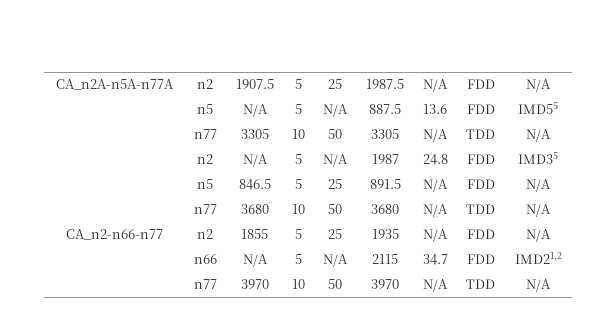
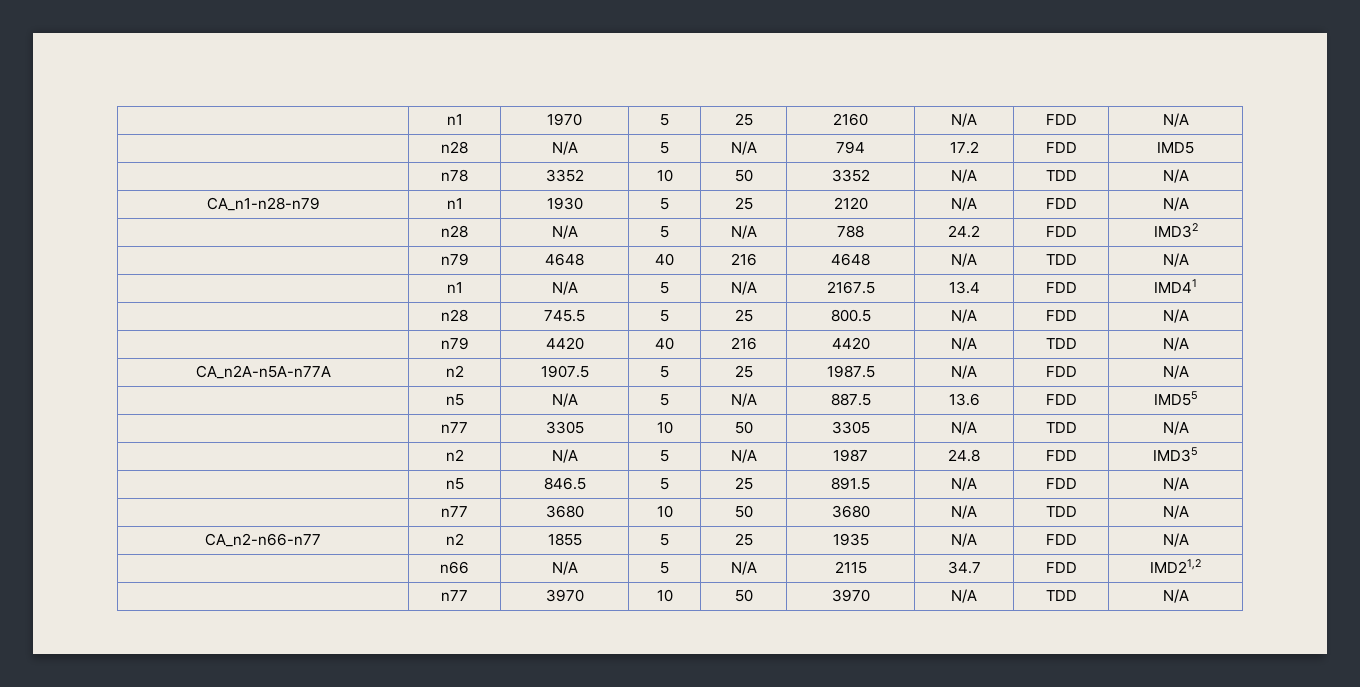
+ | n1 | 1970 | 5 | 25 | 2160 | N/A | FDD | N/A
+ | n28 | N/A | 5 | N/A | 794 | 17.2 | FDD | IMD5
+ | n78 | 3352 | 10 | 50 | 3352 | N/A | TDD | N/A
+ CA_n1-n28-n79 | n1 | 1930 | 5 | 25 | 2120 | N/A | FDD | N/A
+ | n28 | N/A | 5 | N/A | 788 | 24.2 | FDD | IMD32
+ | n79 | 4648 | 40 | 216 | 4648 | N/A | TDD | N/A
+ | n1 | N/A | 5 | N/A | 2167.5 | 13.4 | FDD | IMD41
+ | n28 | 745.5 | 5 | 25 | 800.5 | N/A | FDD | N/A
+ | n79 | 4420 | 40 | 216 | 4420 | N/A | TDD | N/A

